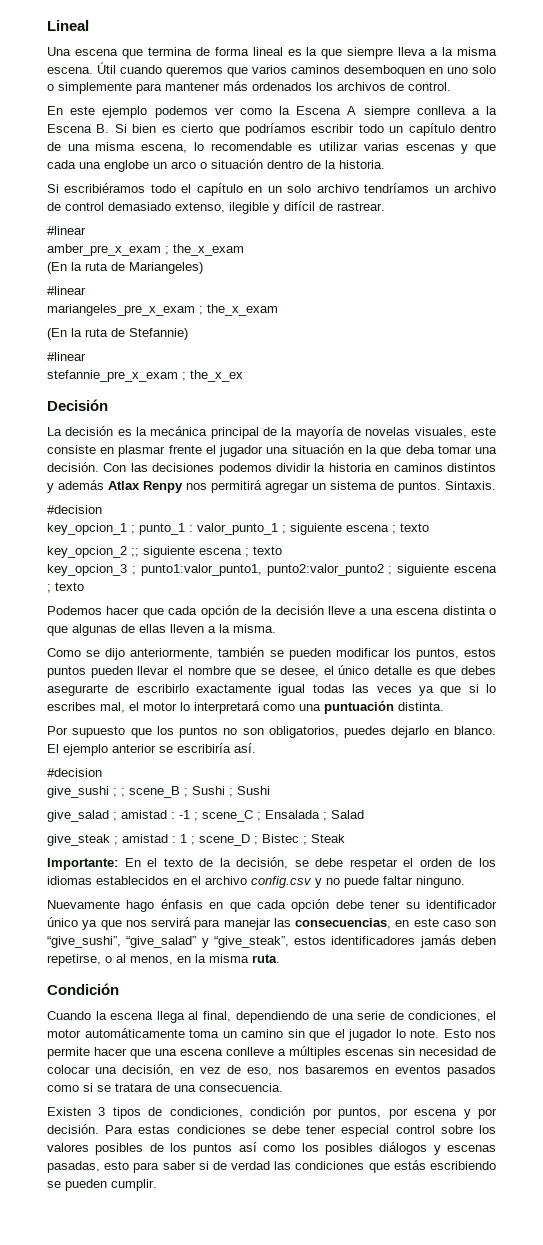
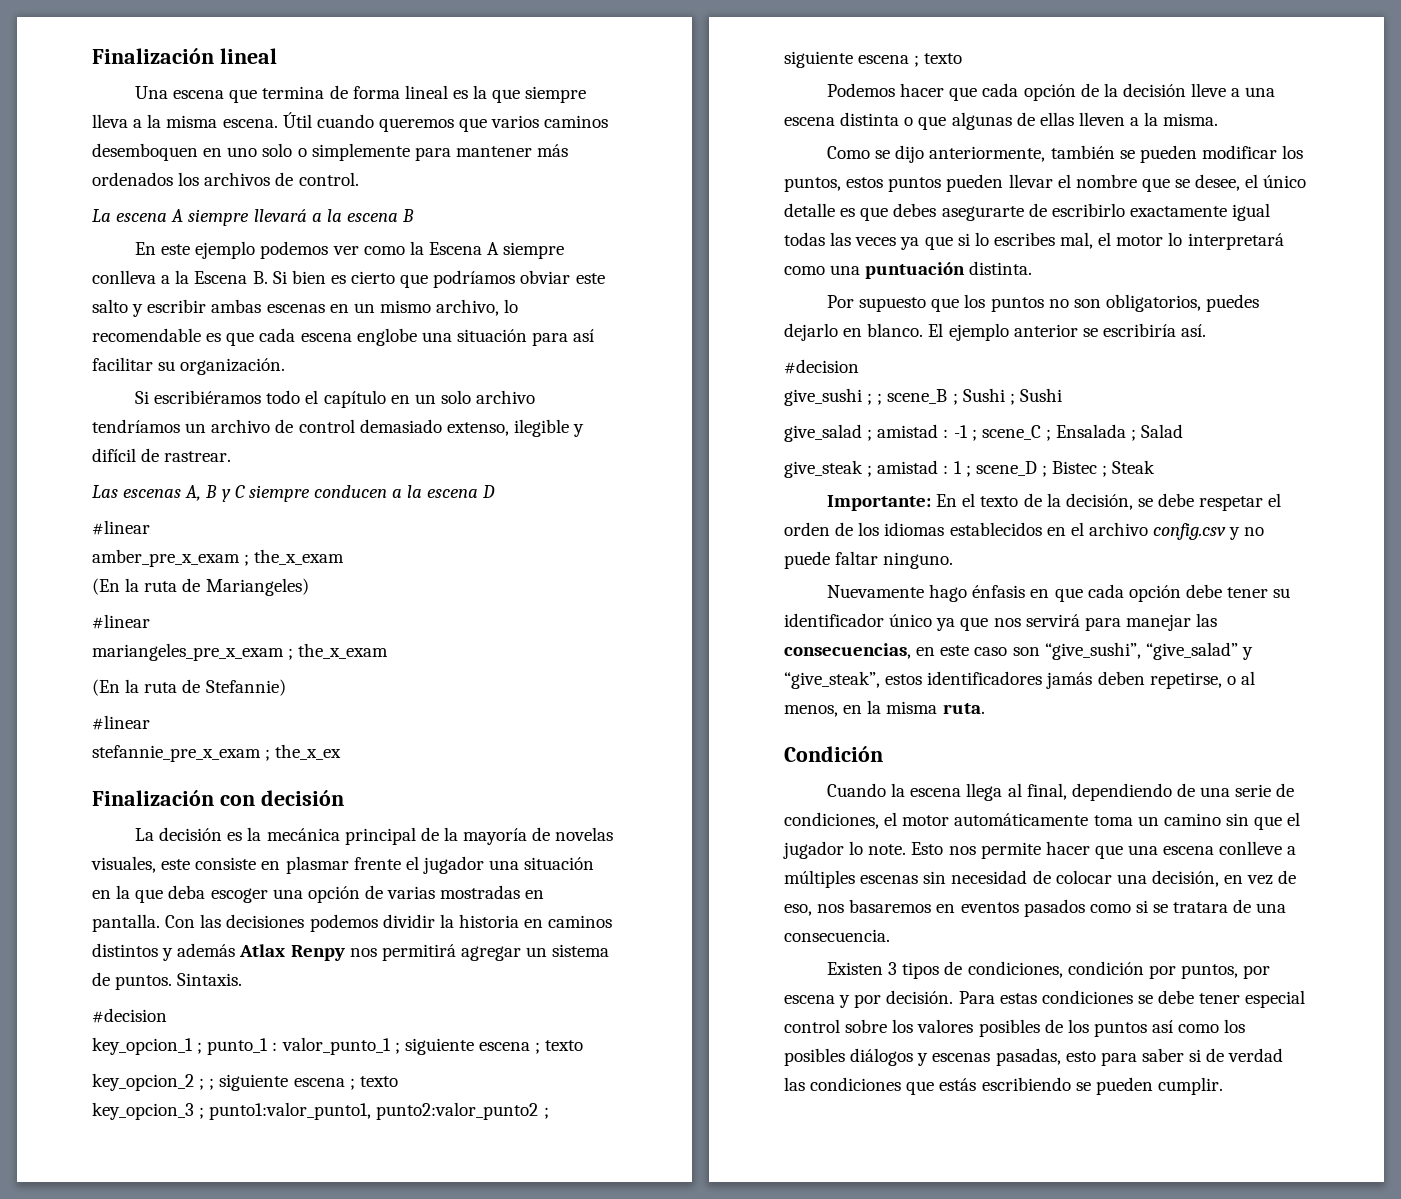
- Lineal
+ Finalización lineal
+ La escena A siempre llevará a la escena B
- En este ejemplo podemos ver como la Escena A siempre conlleva a la Escena B. Si bien es cierto que podríamos escribir todo un capítulo dentro de una misma escena, lo recomendable es utilizar varias escenas y que cada una englobe un arco o situación dentro de la historia.
+ En este ejemplo podemos ver como la Escena A siempre conlleva a la Escena B. Si bien es cierto que podríamos obviar este salto y escribir ambas escenas en un mismo archivo, lo recomendable es que cada escena englobe una situación para así facilitar su organización.
+ Las escenas A, B y C siempre conducen a la escena D
- Decisión
+ Finalización con decisión
- La decisión es la mecánica principal de la mayoría de novelas visuales, este consiste en plasmar frente el jugador una situación en la que deba tomar una decisión.
+ La decisión es la mecánica principal de la mayoría de novelas visuales, este consiste en plasmar frente el jugador una situación en la que deba escoger una opción de varias mostradas en pantalla.
- key_opcion_2 ;; siguiente escena ; texto
+ key_opcion_2 ; ; siguiente escena ; texto

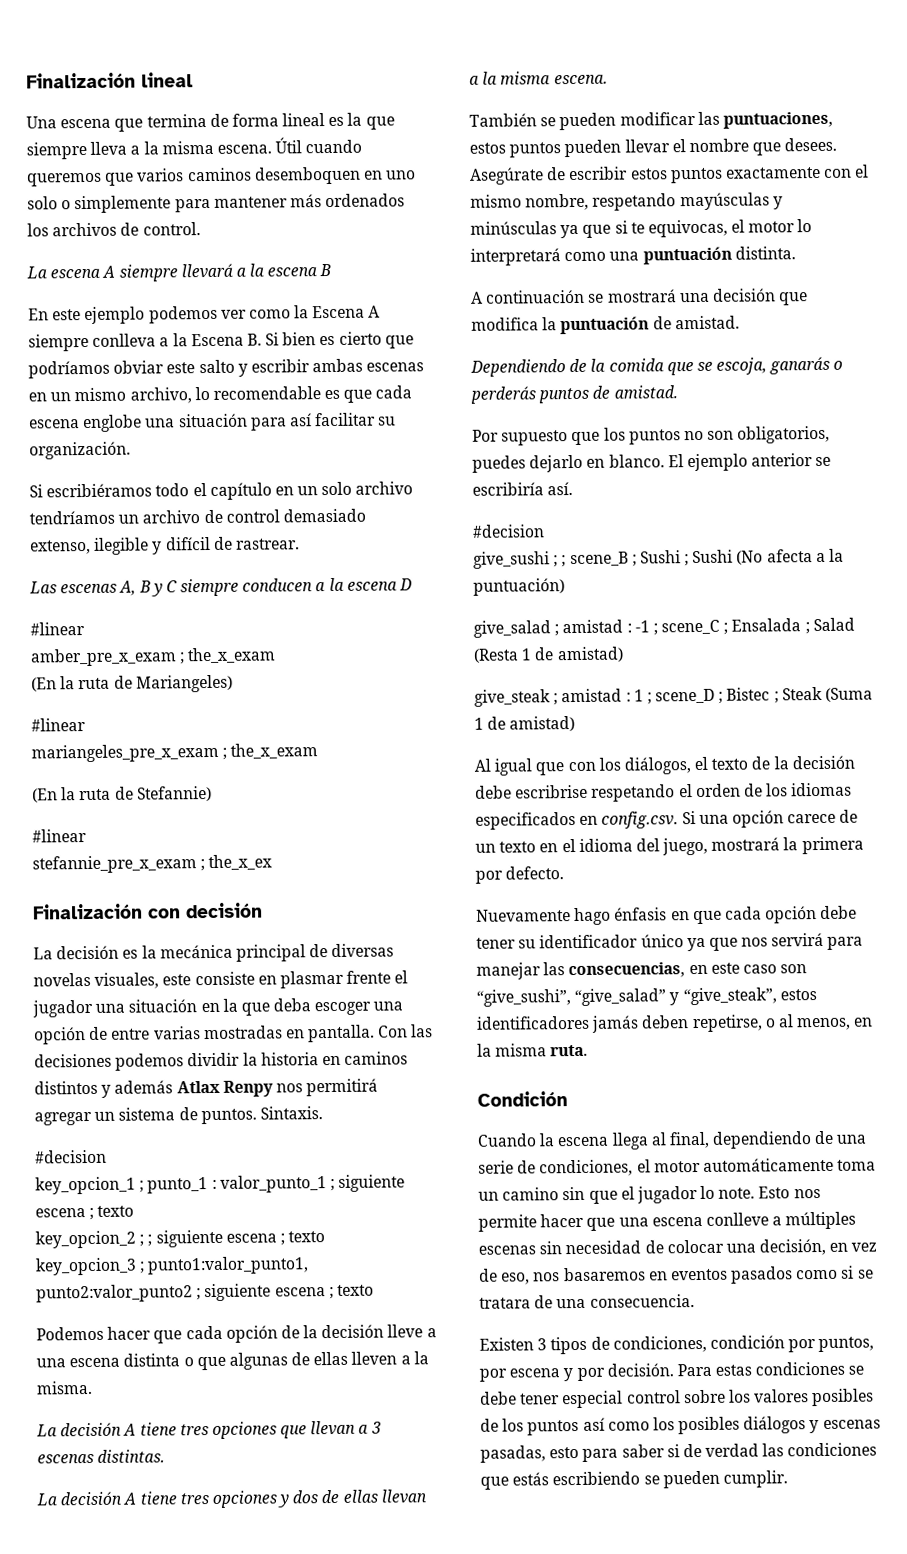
- La decisión es la mecánica principal de la mayoría de novelas visuales, este consiste en plasmar frente el jugador una situación en la que deba escoger una opción de varias mostradas en pantalla.
+ La decisión es la mecánica principal de diversas novelas visuales, este consiste en plasmar frente el jugador una situación en la que deba escoger una opción de entre varias mostradas en pantalla.
- Como se dijo anteriormente, también se pueden modificar los puntos, estos puntos pueden llevar el nombre que se desee, el único detalle es que debes asegurarte de escribirlo exactamente igual todas las veces ya que si lo escribes mal, el motor lo interpretará como una puntuación distinta.
+ La decisión A tiene tres opciones que llevan a 3 escenas distintas.
+ La decisión A tiene tres opciones y dos de ellas llevan a la misma escena.
+ También se pueden modificar las puntuaciones, estos puntos pueden llevar el nombre que desees. Asegúrate de escribir estos puntos exactamente con el mismo nombre, respetando mayúsculas y minúsculas ya que si te equivocas, el motor lo interpretará como una puntuación distinta.
+ A continuación se mostrará una decisión que modifica la puntuación de amistad.
+ Dependiendo de la comida que se escoja, ganarás o perderás puntos de amistad.
- give_sushi ; ; scene_B ; Sushi ; Sushi
+ give_sushi ; ; scene_B ; Sushi ; Sushi (No afecta a la puntuación)
- give_salad ; amistad : -1 ; scene_C ; Ensalada ; Salad
+ give_salad ; amistad : -1 ; scene_C ; Ensalada ; Salad (Resta 1 de amistad)
- give_steak ; amistad : 1 ; scene_D ; Bistec ; Steak
- Importante: En el texto de la decisión, se debe respetar el orden de los idiomas establecidos en el archivo config.csv y no puede faltar ninguno.
+ give_steak ; amistad : 1 ; scene_D ; Bistec ; Steak (Suma 1 de amistad)
+ Al igual que con los diálogos, el texto de la decisión debe escribrise respetando el orden de los idiomas especificados en config.csv. Si una opción carece de un texto en el idioma del juego, mostrará la primera por defecto.

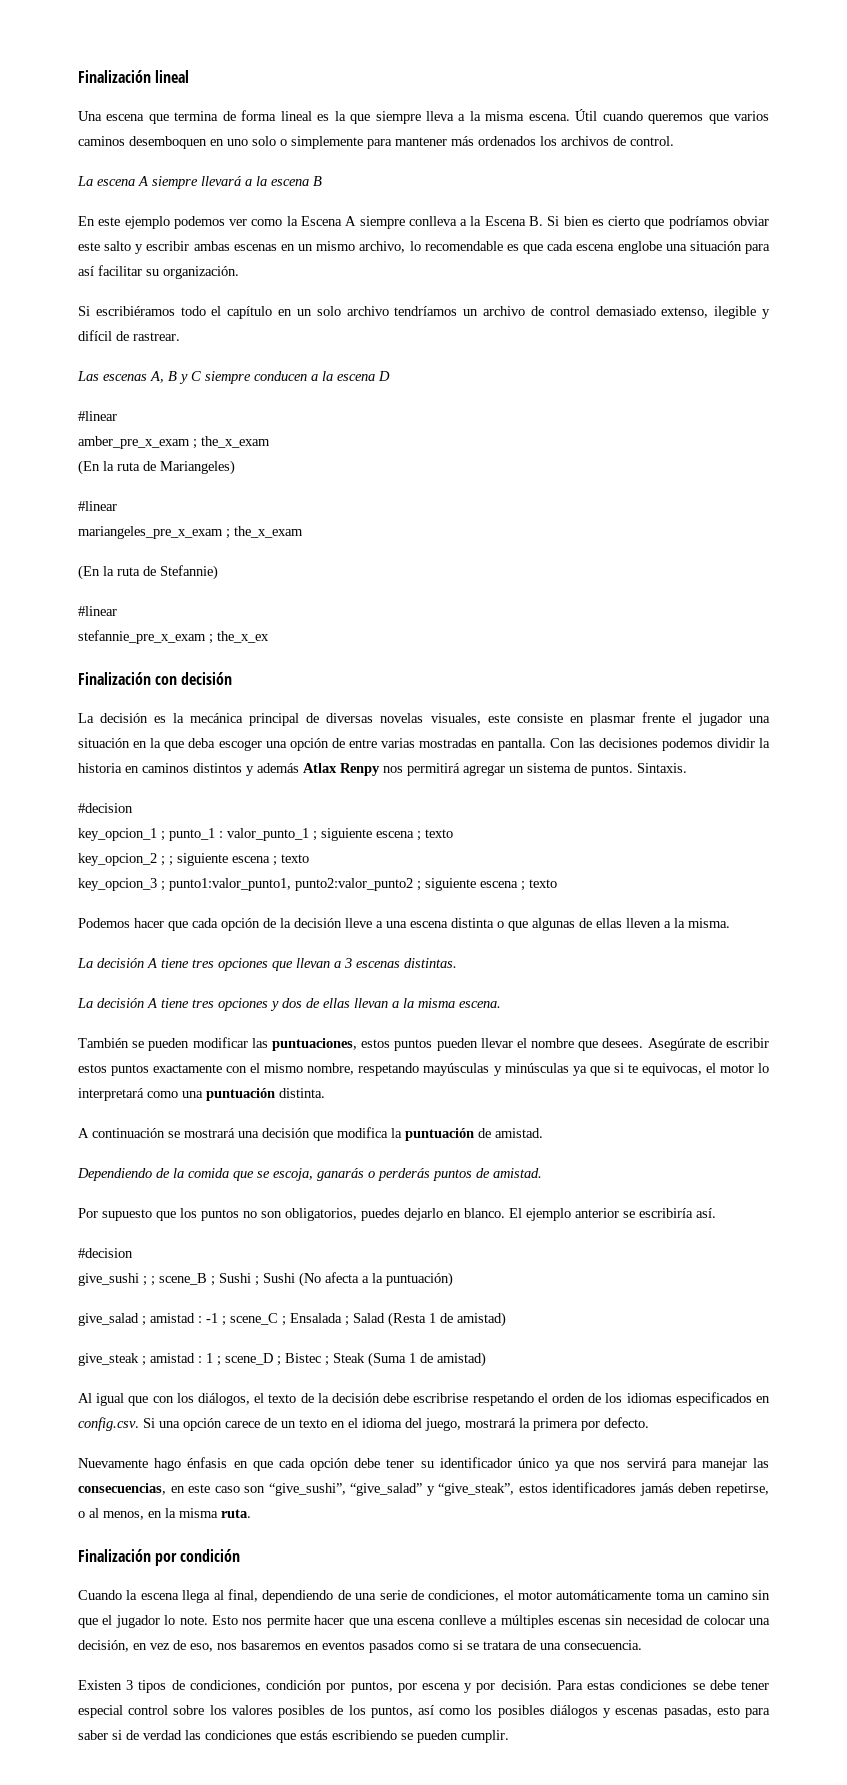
- Condición
+ Finalización por condición
- Para estas condiciones se debe tener especial control sobre los valores posibles de los puntos así como los posibles diálogos y escenas pasadas, esto para saber si de verdad las condiciones que estás escribiendo se pueden cumplir.
+ Para estas condiciones se debe tener especial control sobre los valores posibles de los puntos, así como los posibles diálogos y escenas pasadas, esto para saber si de verdad las condiciones que estás escribiendo se pueden cumplir.

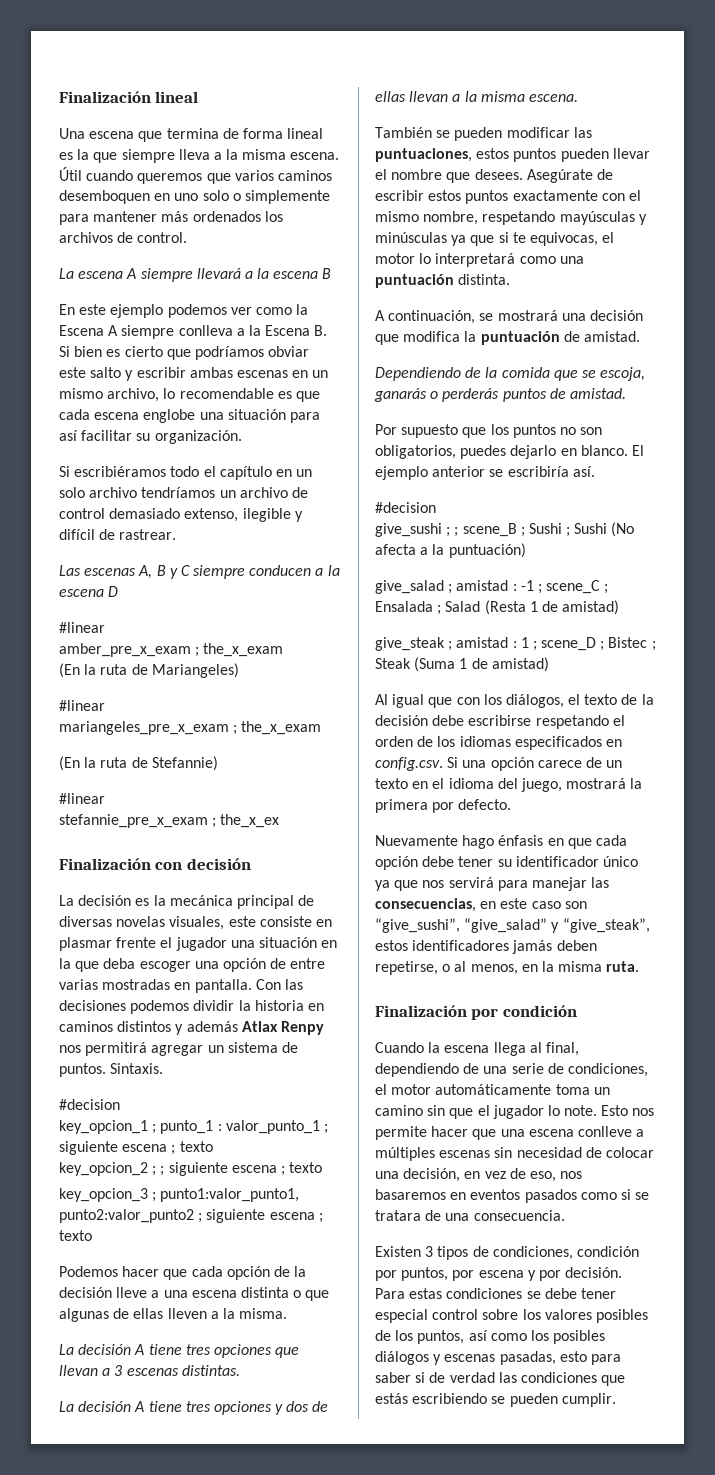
- A continuación se mostrará una decisión que modifica la puntuación de amistad.
+ A continuación, se mostrará una decisión que modifica la puntuación de amistad.
- Al igual que con los diálogos, el texto de la decisión debe escribrise respetando el orden de los idiomas especificados en config.csv. Si una opción carece de un texto en el idioma del juego, mostrará la primera por defecto.
+ Al igual que con los diálogos, el texto de la decisión debe escribirse respetando el orden de los idiomas especificados en config.csv. Si una opción carece de un texto en el idioma del juego, mostrará la primera por defecto.

